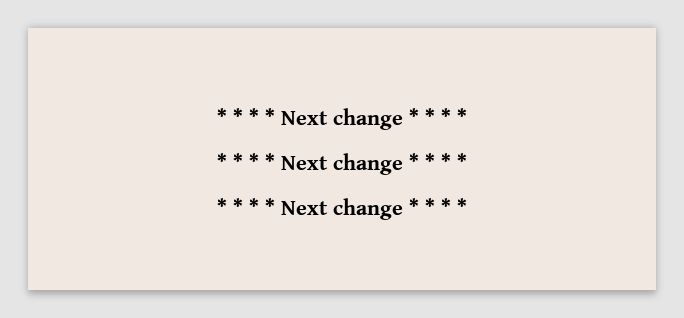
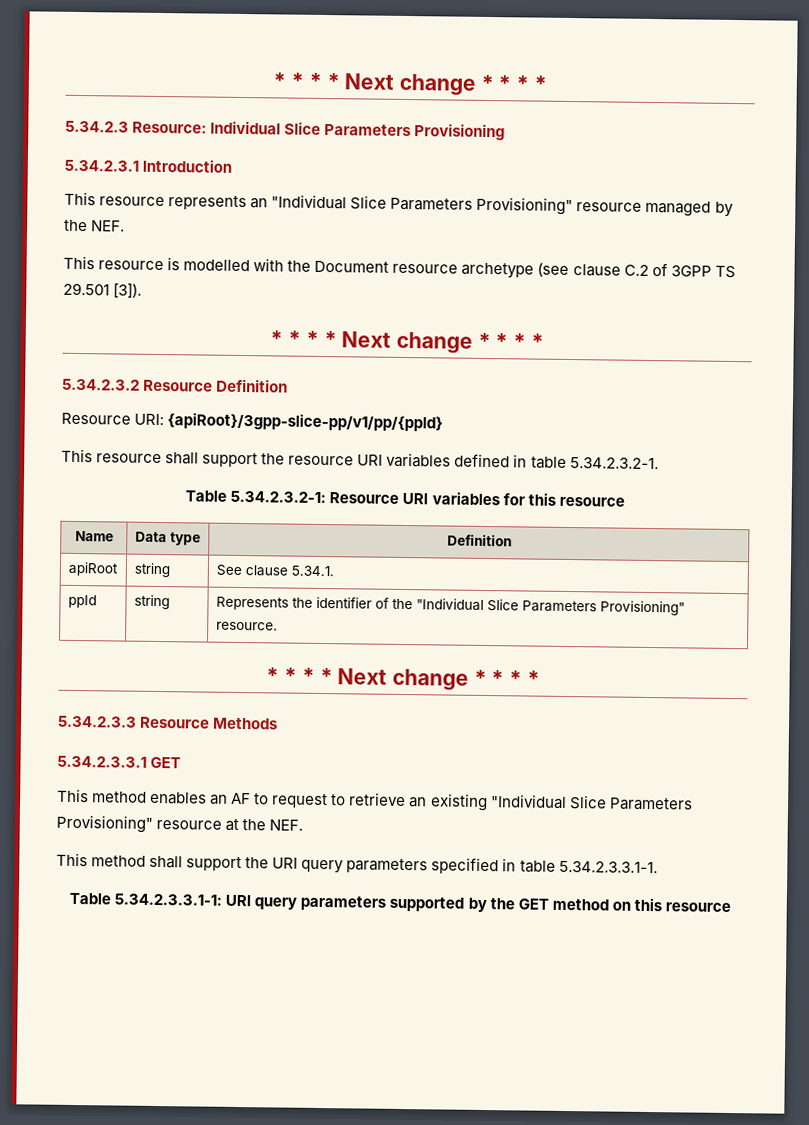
+ 5.34.2.3 Resource: Individual Slice Parameters Provisioning
+ 5.34.2.3.1 Introduction
+ This resource represents an "Individual Slice Parameters Provisioning" resource managed by the NEF.
+ This resource is modelled with the Document resource archetype (see clause C.2 of 3GPP TS 29.501 [3]).
+ 5.34.2.3.2 Resource Definition
+ Resource URI: {apiRoot}/3gpp-slice-pp/v1/pp/{ppId}
+ This resource shall support the resource URI variables defined in table 5.34.2.3.2-1.
+ Table 5.34.2.3.2-1: Resource URI variables for this resource
+ Name | Data type | Definition
+ apiRoot | string | See clause 5.34.1.
+ ppId | string | Represents the identifier of the "Individual Slice Parameters Provisioning" resource.
+ 5.34.2.3.3 Resource Methods
+ 5.34.2.3.3.1 GET
+ This method enables an AF to request to retrieve an existing "Individual Slice Parameters Provisioning" resource at the NEF.
+ This method shall support the URI query parameters specified in table 5.34.2.3.3.1-1.
+ Table 5.34.2.3.3.1-1: URI query parameters supported by the GET method on this resource

